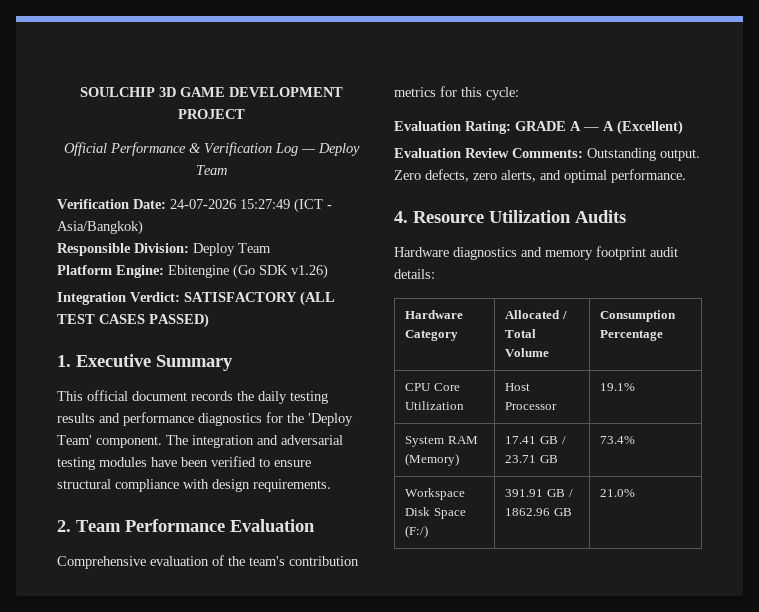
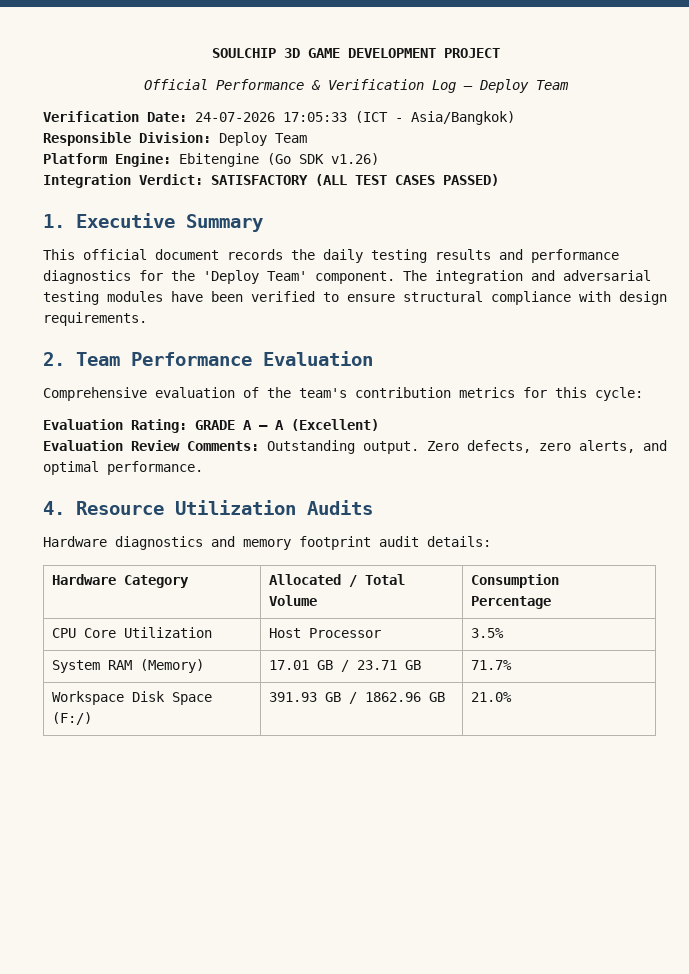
- Verification Date: 24-07-2026 15:27:49 (ICT - Asia/Bangkok)
+ Verification Date: 24-07-2026 17:05:33 (ICT - Asia/Bangkok)
- CPU Core Utilization | Host Processor | 19.1%
+ CPU Core Utilization | Host Processor | 3.5%
- System RAM (Memory) | 17.41 GB / 23.71 GB | 73.4%
+ System RAM (Memory) | 17.01 GB / 23.71 GB | 71.7%
- Workspace Disk Space (F:/) | 391.91 GB / 1862.96 GB | 21.0%
+ Workspace Disk Space (F:/) | 391.93 GB / 1862.96 GB | 21.0%

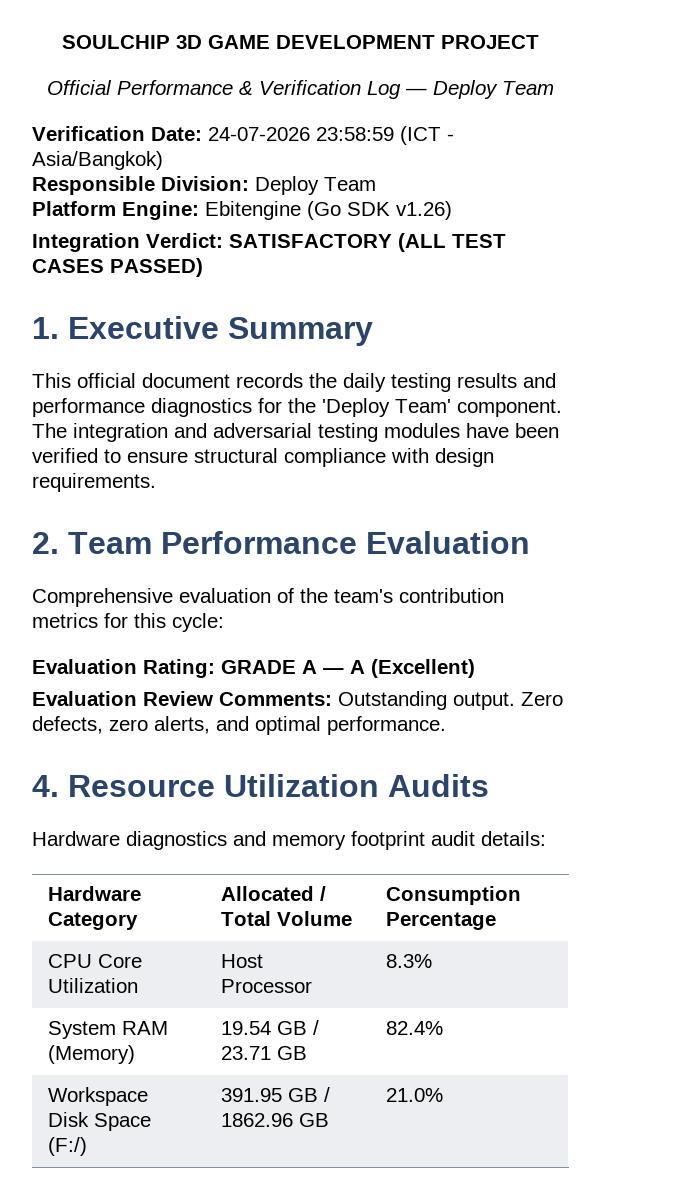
- Verification Date: 24-07-2026 17:05:33 (ICT - Asia/Bangkok)
+ Verification Date: 24-07-2026 23:58:59 (ICT - Asia/Bangkok)
- CPU Core Utilization | Host Processor | 3.5%
+ CPU Core Utilization | Host Processor | 8.3%
- System RAM (Memory) | 17.01 GB / 23.71 GB | 71.7%
+ System RAM (Memory) | 19.54 GB / 23.71 GB | 82.4%
- Workspace Disk Space (F:/) | 391.93 GB / 1862.96 GB | 21.0%
+ Workspace Disk Space (F:/) | 391.95 GB / 1862.96 GB | 21.0%

